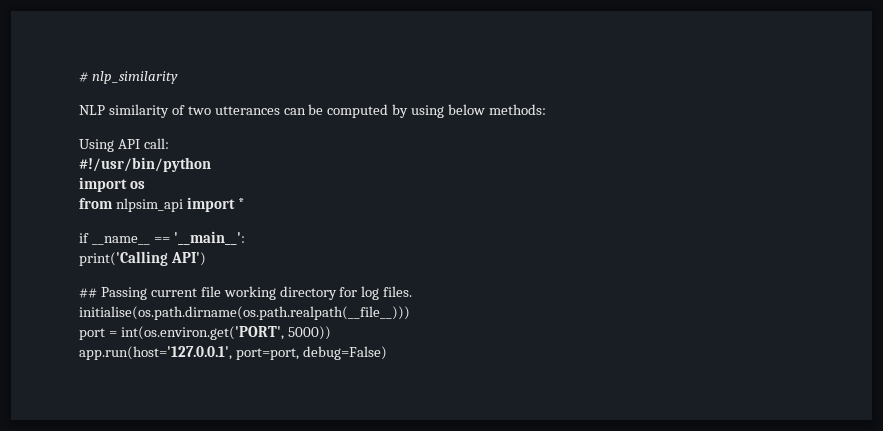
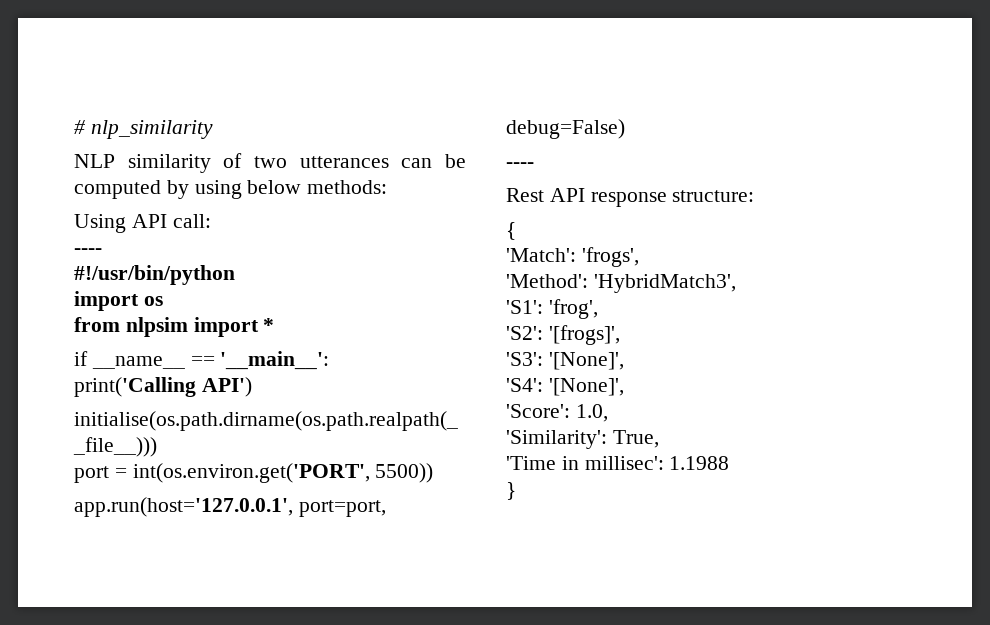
  Using API call:
+ ----
- from nlpsim_api import *
+ from nlpsim import *
- ## Passing current file working directory for log files.
- port = int(os.environ.get('PORT', 5000))
+ port = int(os.environ.get('PORT', 5500))
  app.run(host='127.0.0.1', port=port, debug=False)
+ ----
+ Rest API response structure:
+ {
+ 'Match': 'frogs',
+ 'Method': 'HybridMatch3',
+ 'S1': 'frog',
+ 'S2': '[frogs]',
+ 'S3': '[None]',
+ 'S4': '[None]',
+ 'Score': 1.0,
+ 'Similarity': True,
+ 'Time in millisec': 1.1988
+ }

